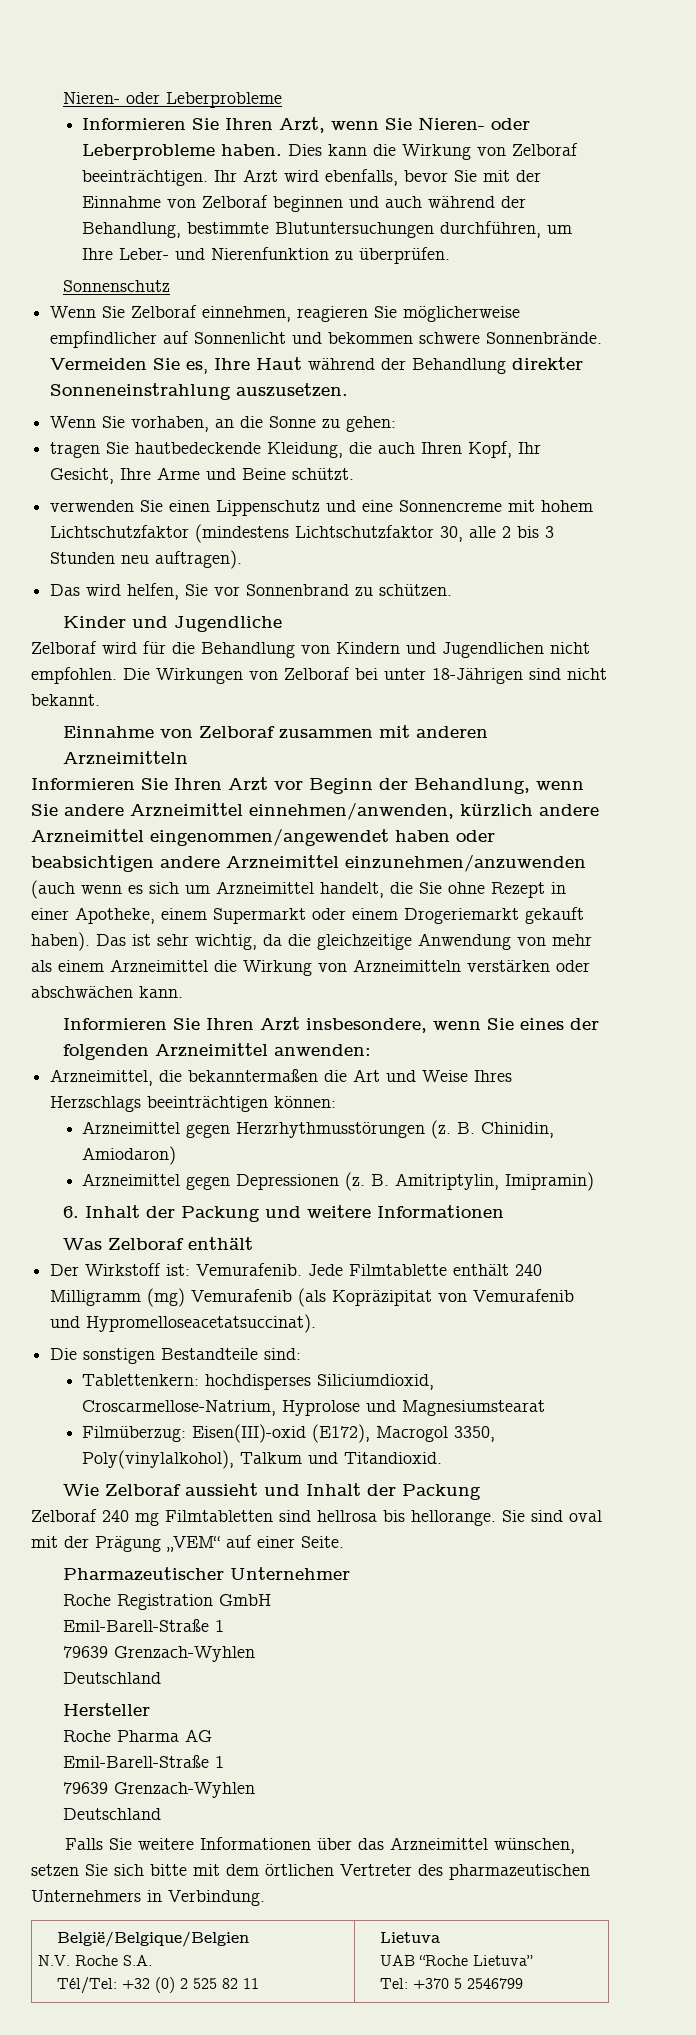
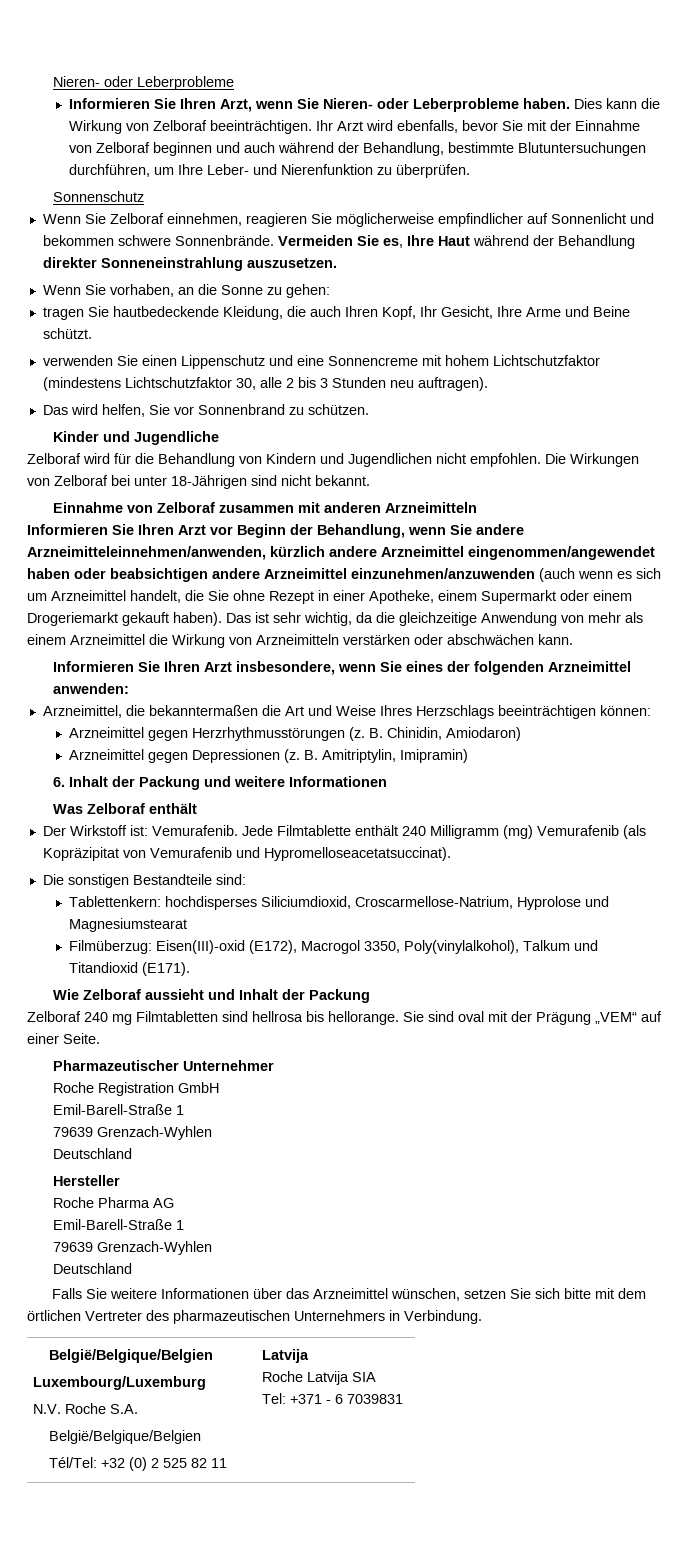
- Informieren Sie Ihren Arzt vor Beginn der Behandlung, wenn Sie andere Arzneimittel einnehmen/anwenden, kürzlich andere Arzneimittel eingenommen/angewendet haben oder beabsichtigen andere Arzneimittel einzunehmen/anzuwenden (auch wenn es sich um Arzneimittel handelt, die Sie ohne Rezept in einer Apotheke, einem Supermarkt oder einem Drogeriemarkt gekauft haben).
+ Informieren Sie Ihren Arzt vor Beginn der Behandlung, wenn Sie andere Arzneimitteleinnehmen/anwenden, kürzlich andere Arzneimittel eingenommen/angewendet haben oder beabsichtigen andere Arzneimittel einzunehmen/anzuwenden (auch wenn es sich um Arzneimittel handelt, die Sie ohne Rezept in einer Apotheke, einem Supermarkt oder einem Drogeriemarkt gekauft haben).
- Filmüberzug: Eisen(III)-oxid (E172), Macrogol 3350, Poly(vinylalkohol), Talkum und Titandioxid.
+ Filmüberzug: Eisen(III)-oxid (E172), Macrogol 3350, Poly(vinylalkohol), Talkum und Titandioxid (E171).
  Falls Sie weitere Informationen über das Arzneimittel wünschen, setzen Sie sich bitte mit dem örtlichen Vertreter des pharmazeutischen Unternehmers in Verbindung.
  België/Belgique/Belgien
+ Luxembourg/Luxemburg
  N.V. Roche S.A.
- Tél/Tel: +32 (0) 2 525 82 11 | Lietuva
- UAB “Roche Lietuva”
- Tel: +370 5 2546799
+ België/Belgique/Belgien
+ Tél/Tel: +32 (0) 2 525 82 11 | Latvija
+ Roche Latvija SIA
+ Tel: +371 - 6 7039831

